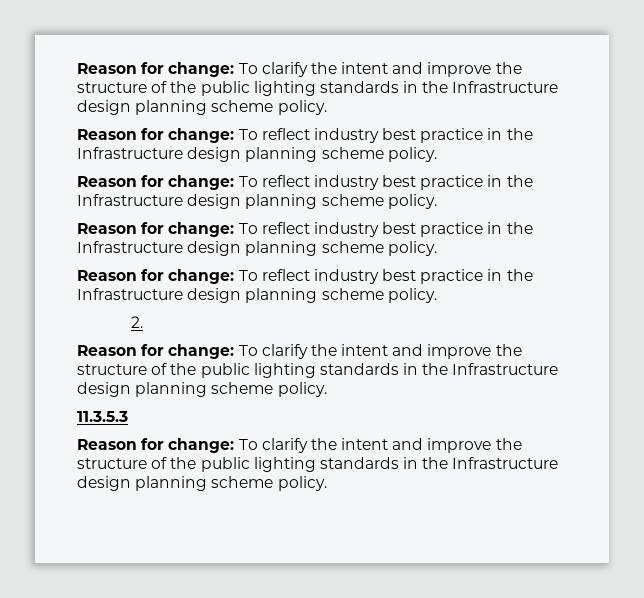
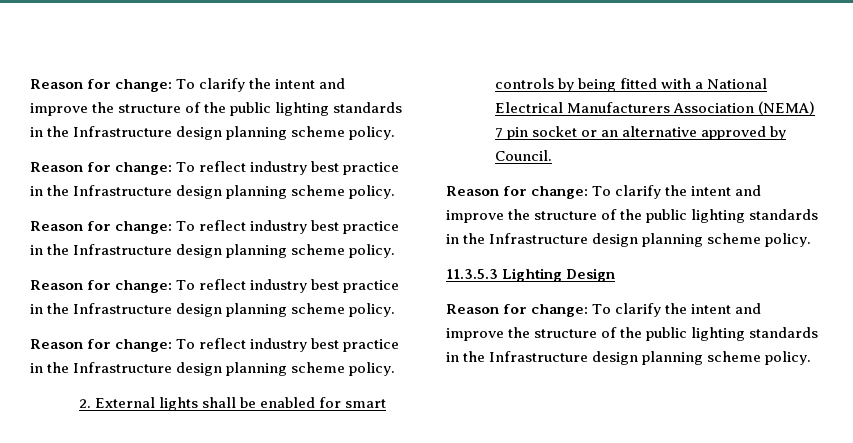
- 2.
+ 2. External lights shall be enabled for smart controls by being fitted with a National Electrical Manufacturers Association (NEMA) 7 pin socket or an alternative approved by Council.
- 11.3.5.3
+ 11.3.5.3 Lighting Design

